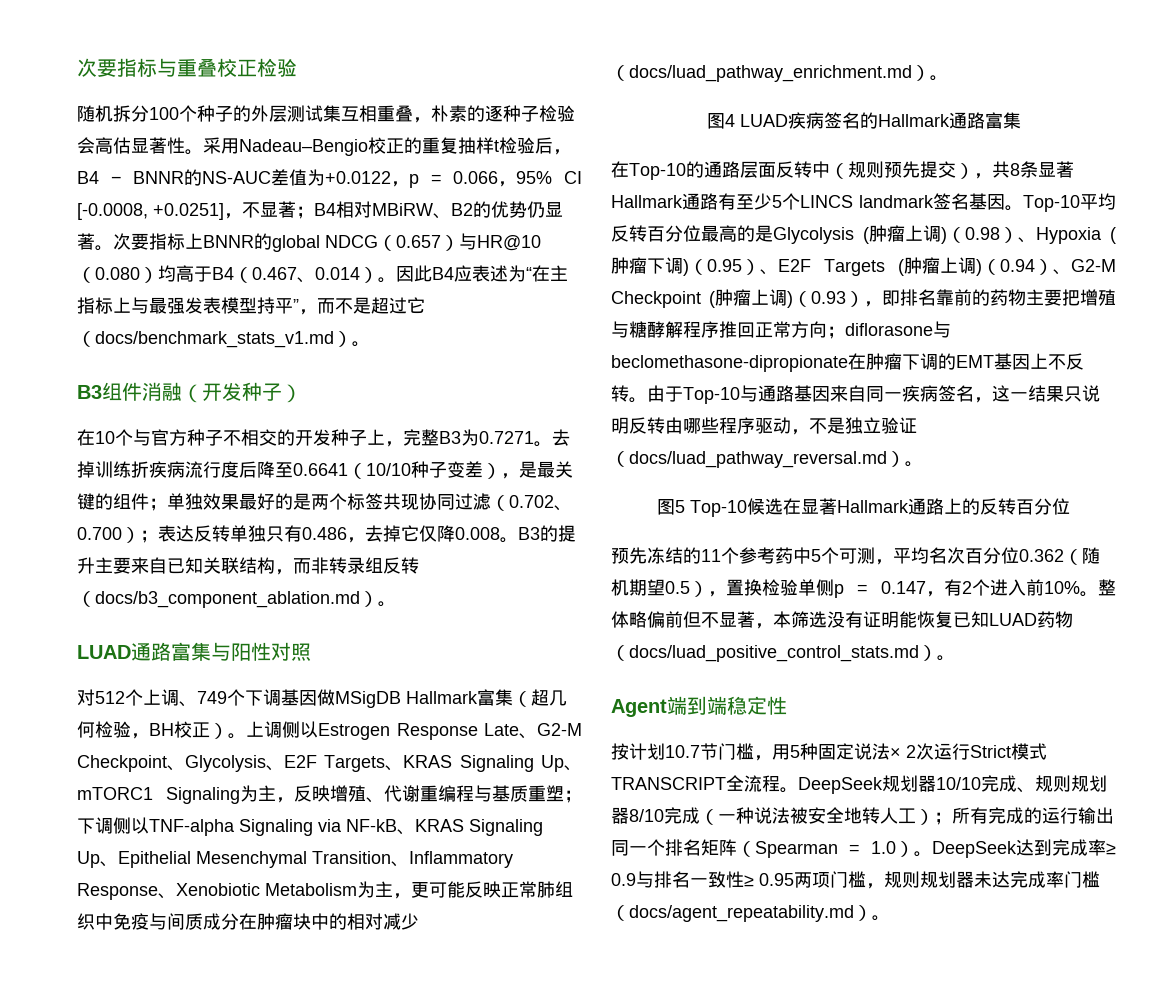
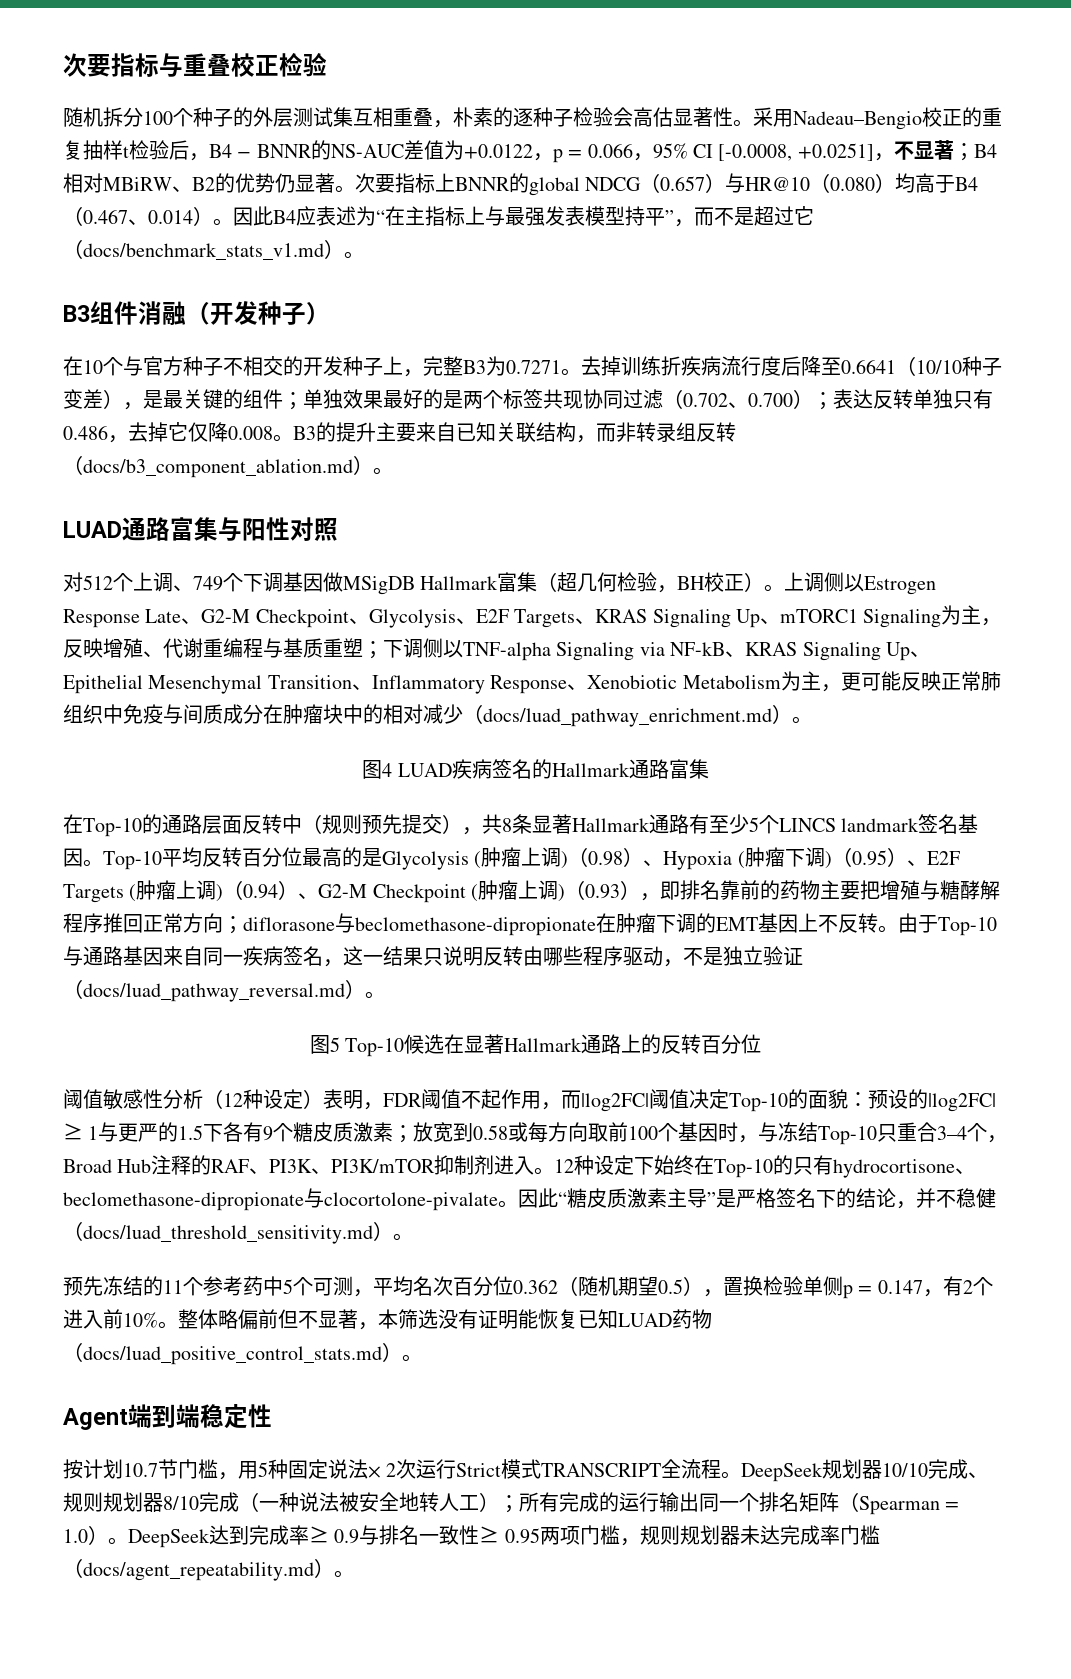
+ 阈值敏感性分析（12种设定）表明，FDR阈值不起作用，而|log2FC|阈值决定Top-10的面貌：预设的|log2FC| ≥ 1与更严的1.5下各有9个糖皮质激素；放宽到0.58或每方向取前100个基因时，与冻结Top-10只重合3–4个，Broad Hub注释的RAF、PI3K、PI3K/mTOR抑制剂进入。12种设定下始终在Top-10的只有hydrocortisone、beclomethasone-dipropionate与clocortolone-pivalate。因此“糖皮质激素主导”是严格签名下的结论，并不稳健（docs/luad_threshold_sensitivity.md）。

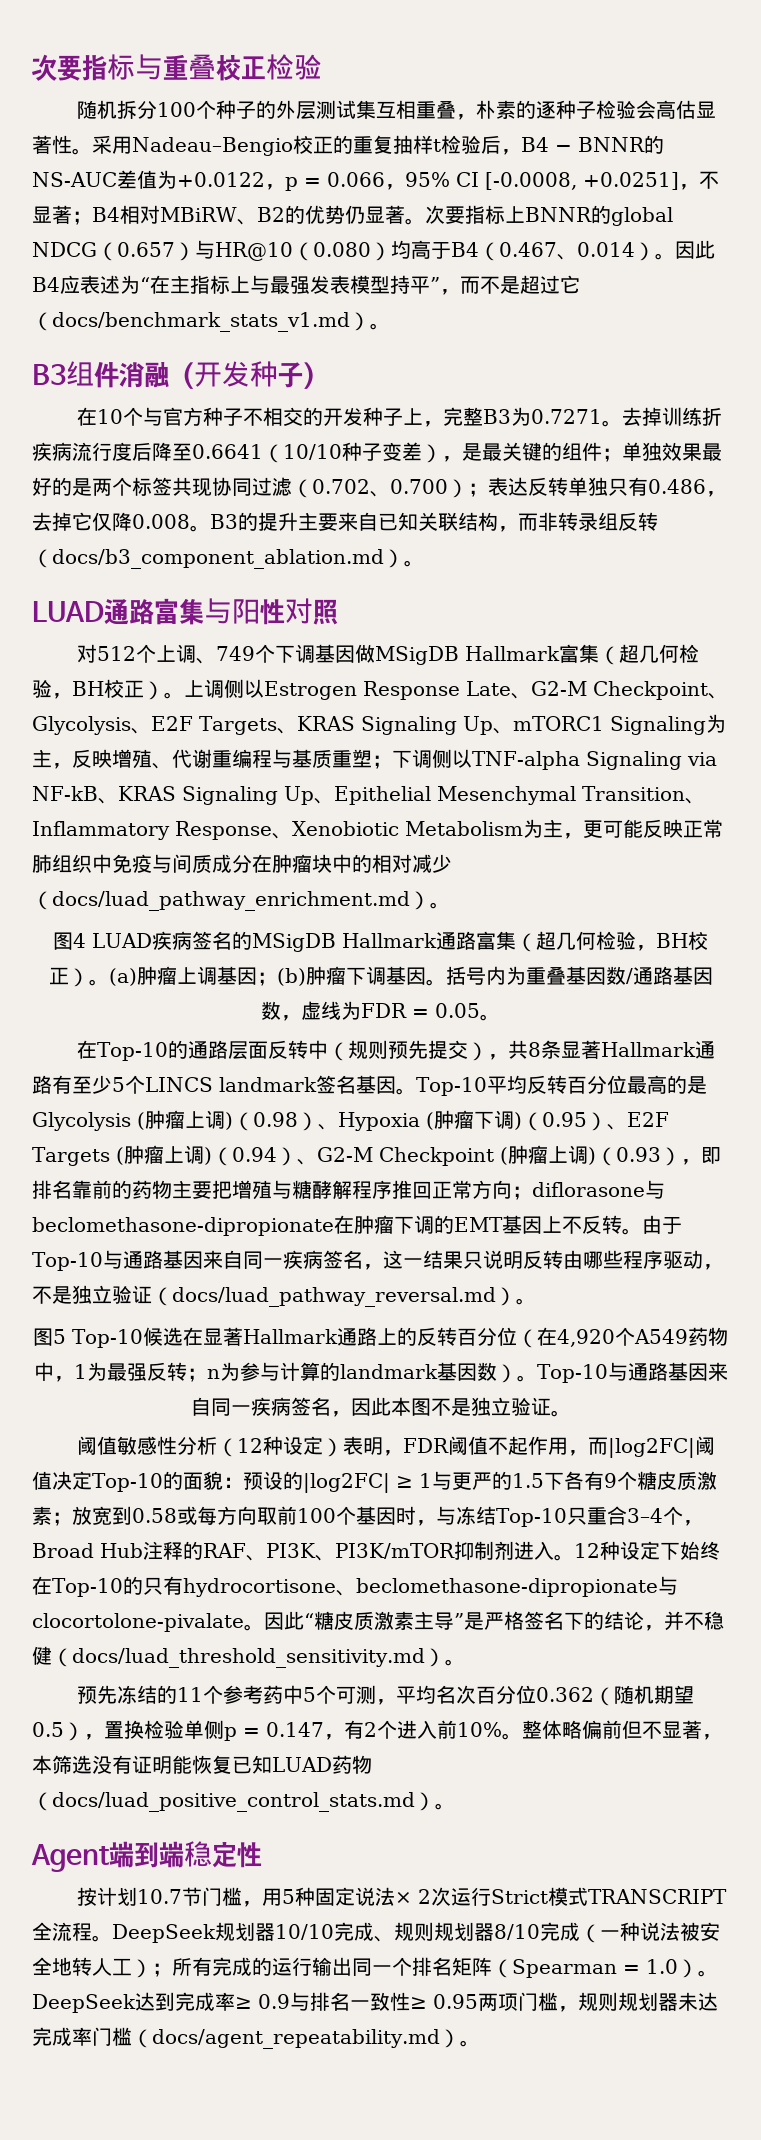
- 图4 LUAD疾病签名的Hallmark通路富集
+ 图4 LUAD疾病签名的MSigDB Hallmark通路富集（超几何检验，BH校正）。(a)肿瘤上调基因；(b)肿瘤下调基因。括号内为重叠基因数/通路基因数，虚线为FDR = 0.05。
- 图5 Top-10候选在显著Hallmark通路上的反转百分位
+ 图5 Top-10候选在显著Hallmark通路上的反转百分位（在4,920个A549药物中，1为最强反转；n为参与计算的landmark基因数）。Top-10与通路基因来自同一疾病签名，因此本图不是独立验证。

